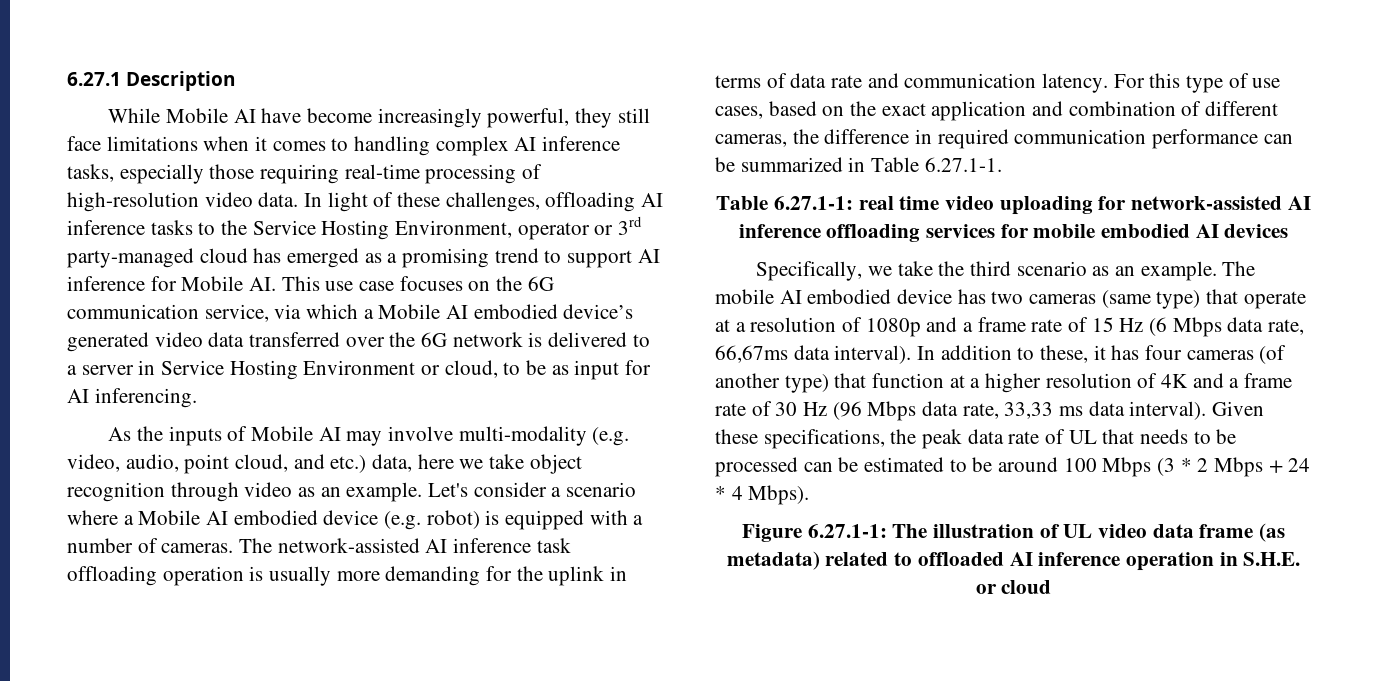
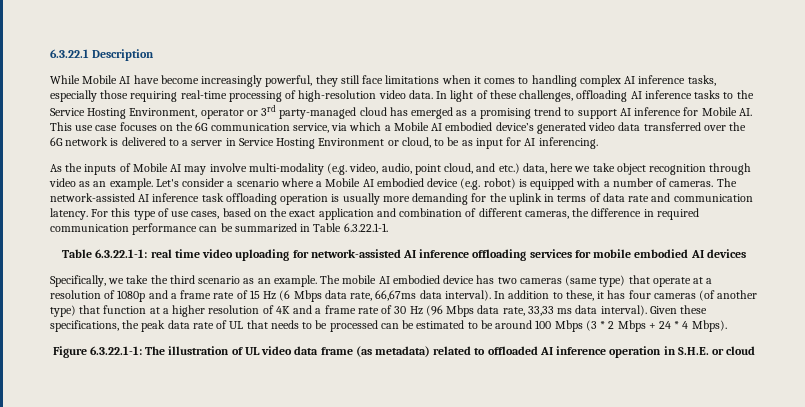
- 6.27.1 Description
+ 6.3.22.1 Description
- For this type of use cases, based on the exact application and combination of different cameras, the difference in required communication performance can be summarized in Table 6.27.1-1.
- Table 6.27.1-1: real time video uploading for network-assisted AI inference offloading services for mobile embodied AI devices
+ For this type of use cases, based on the exact application and combination of different cameras, the difference in required communication performance can be summarized in Table 6.3.22.1-1.
+ Table 6.3.22.1-1: real time video uploading for network-assisted AI inference offloading services for mobile embodied AI devices
- Figure 6.27.1-1: The illustration of UL video data frame (as metadata) related to offloaded AI inference operation in S.H.E. or cloud
+ Figure 6.3.22.1-1: The illustration of UL video data frame (as metadata) related to offloaded AI inference operation in S.H.E. or cloud

